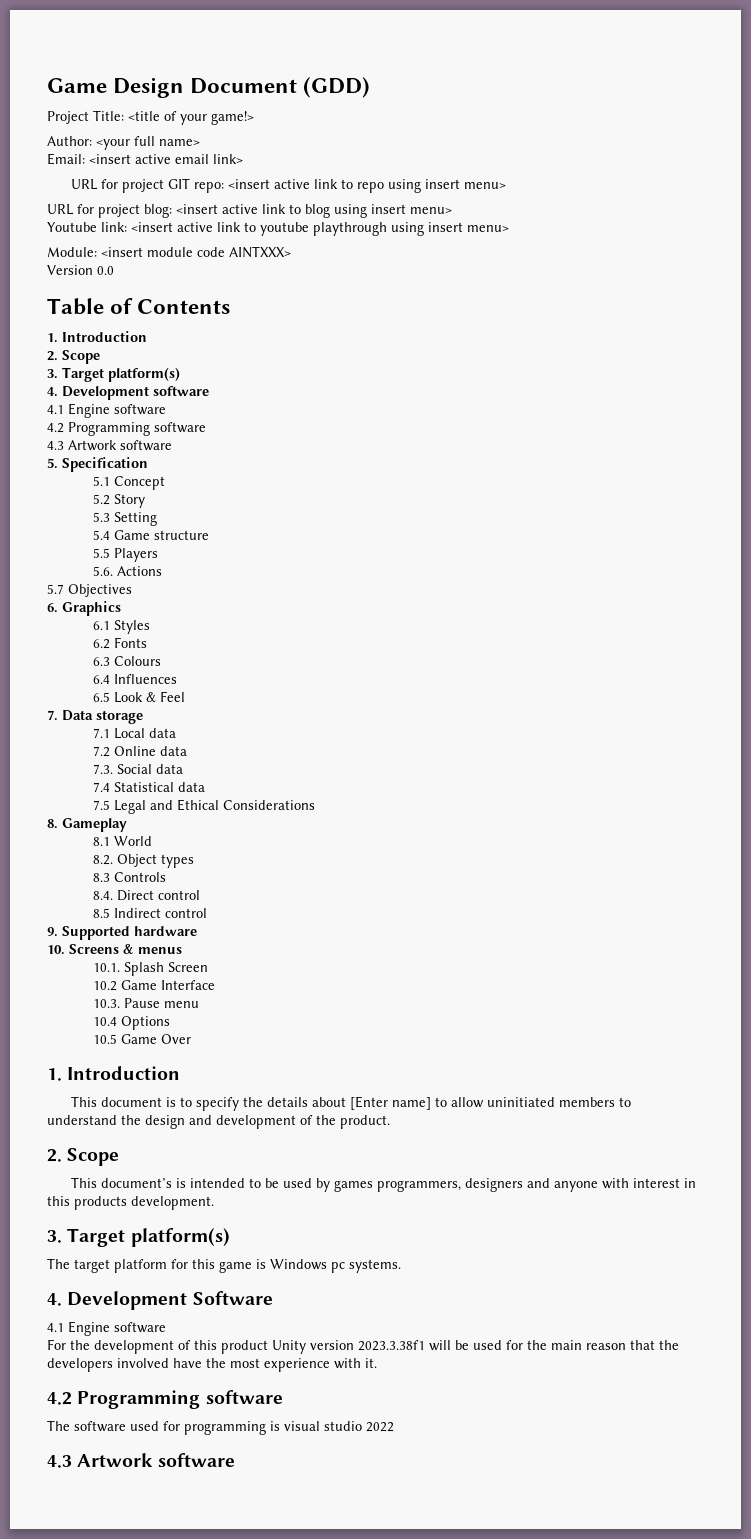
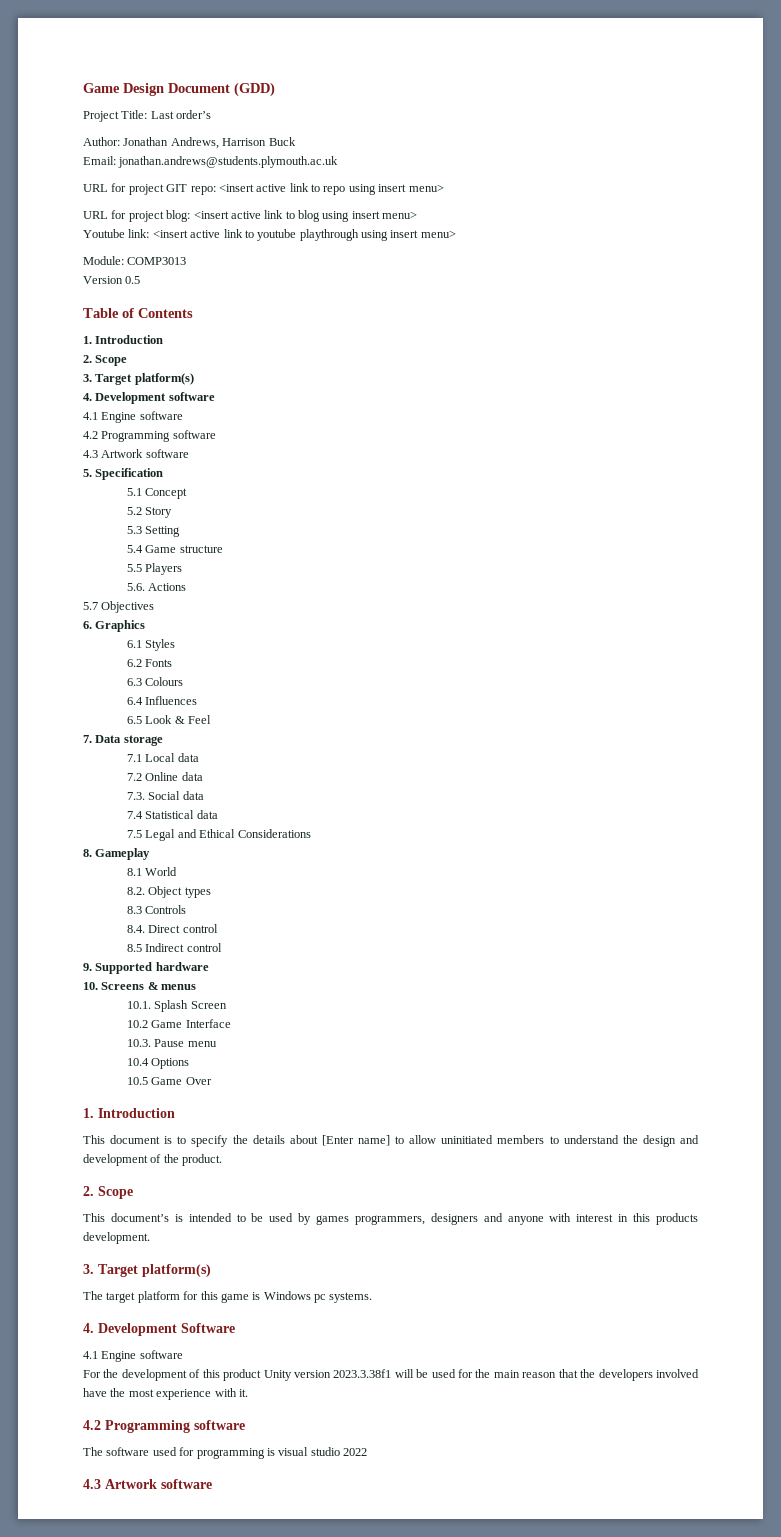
- Project Title: <title of your game!>
- Author: <your full name>
- Email: <insert active email link>
+ Project Title: Last order’s
+ Author: Jonathan Andrews, Harrison Buck
+ Email: jonathan.andrews@students.plymouth.ac.uk
- Module: <insert module code AINTXXX>
+ Module: COMP3013
- Version 0.0
+ Version 0.5

